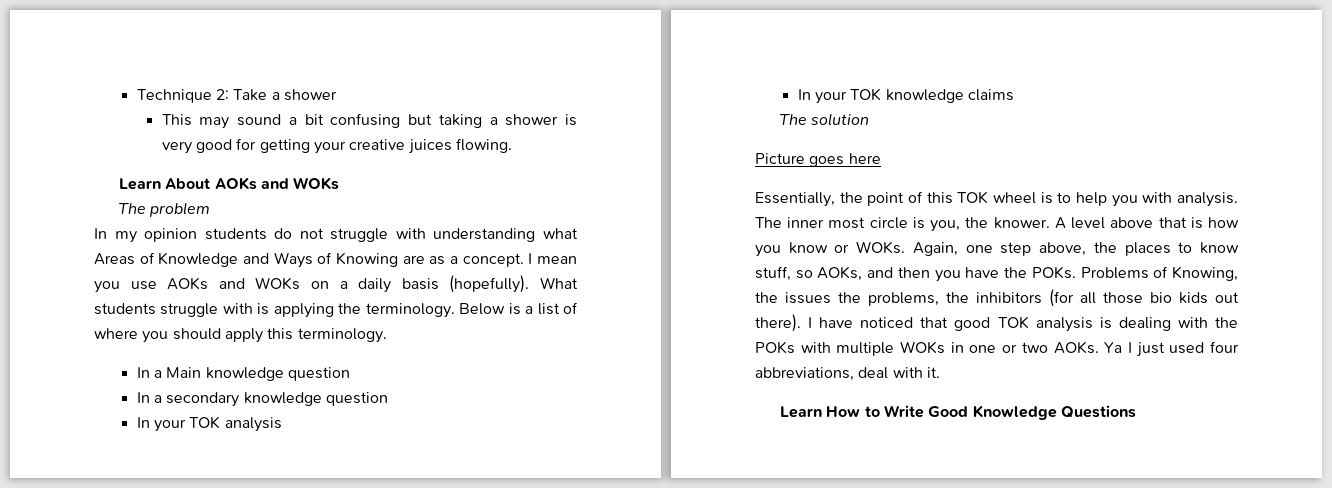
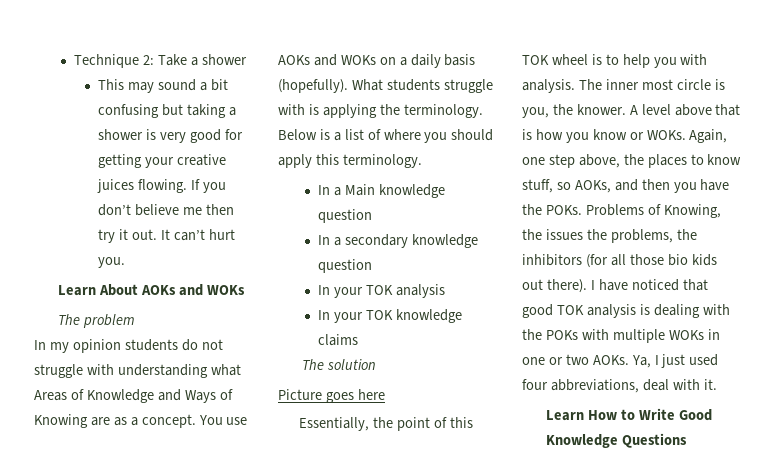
+ If you don’t believe me then try it out. It can’t hurt you.
- I mean you use AOKs and WOKs on a daily basis (hopefully).
+ You use AOKs and WOKs on a daily basis (hopefully).
- Ya I just used four abbreviations, deal with it.
+ Ya, I just used four abbreviations, deal with it.

